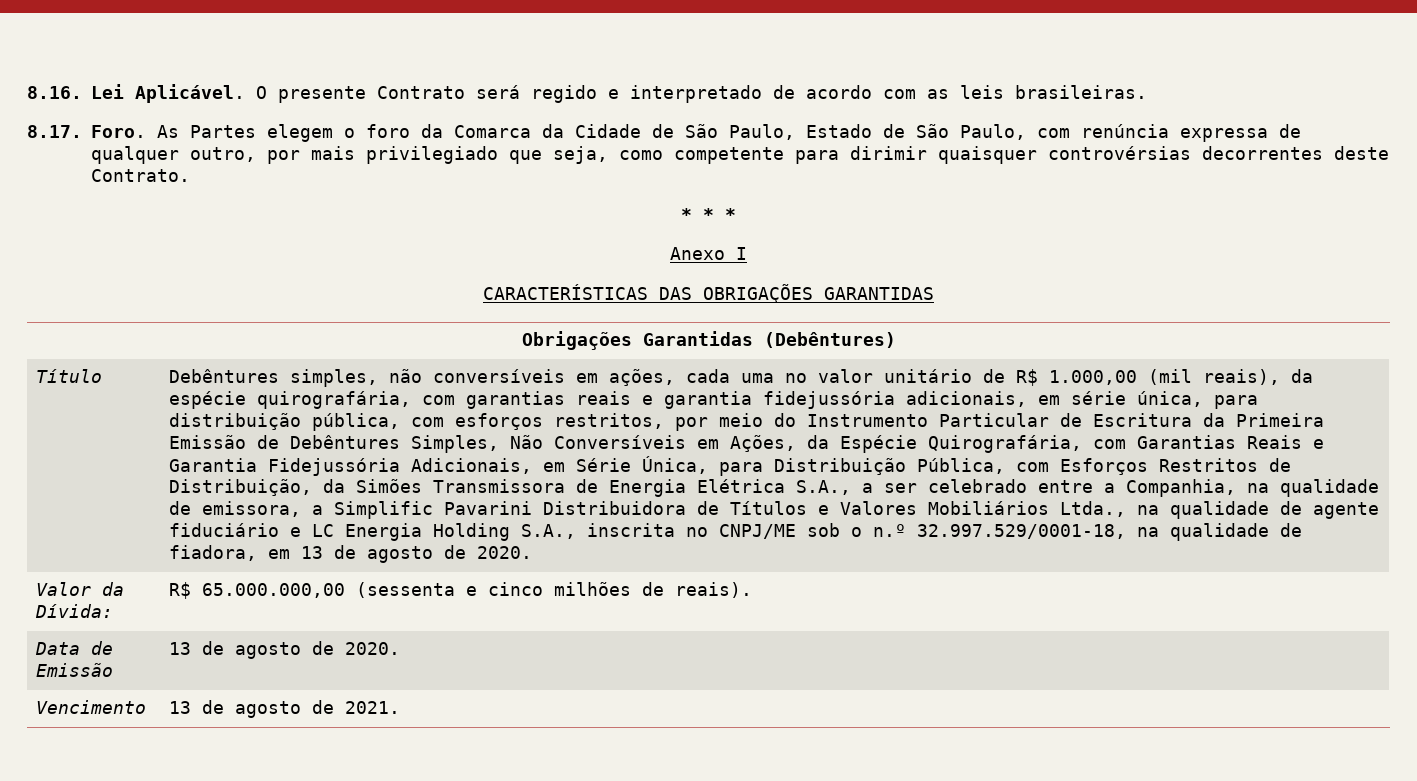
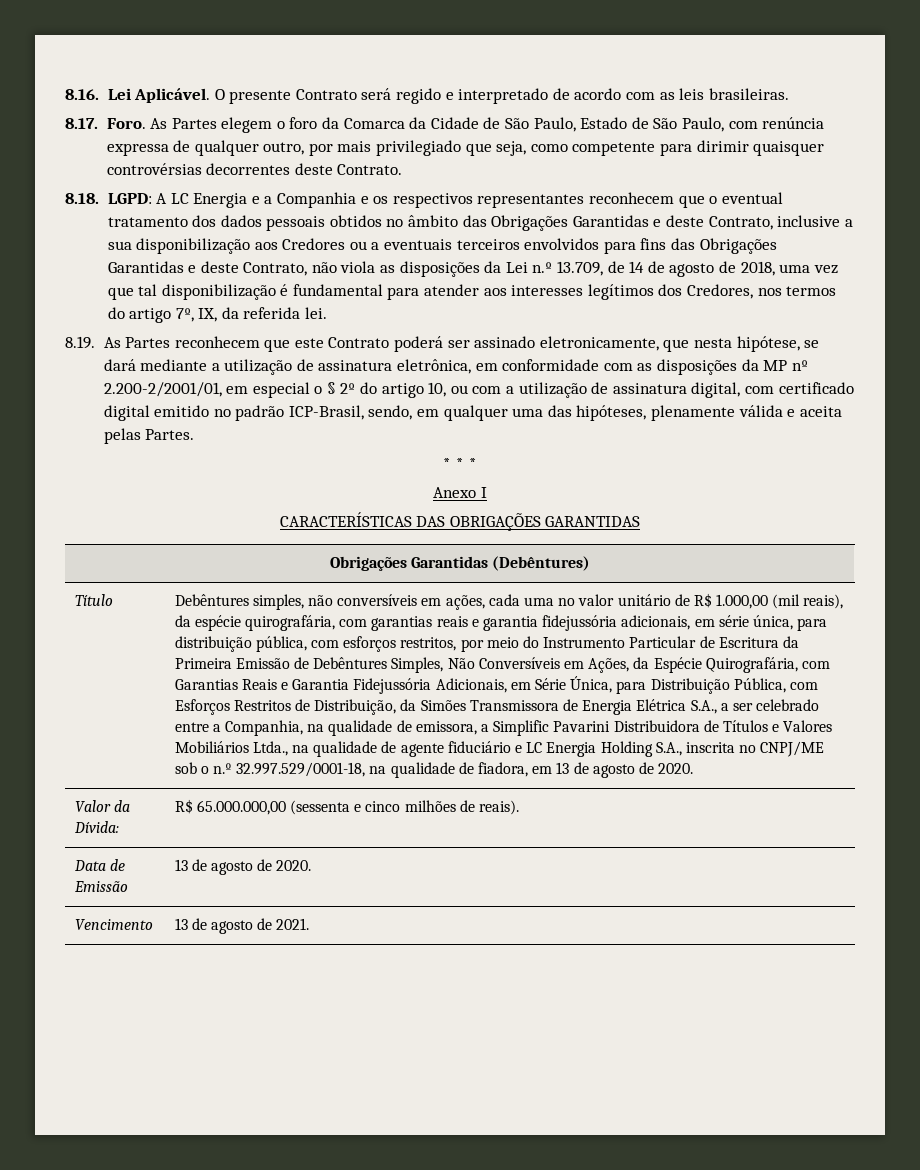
+ 8.18. LGPD: A LC Energia e a Companhia e os respectivos representantes reconhecem que o eventual tratamento dos dados pessoais obtidos no âmbito das Obrigações Garantidas e deste Contrato, inclusive a sua disponibilização aos Credores ou a eventuais terceiros envolvidos para fins das Obrigações Garantidas e deste Contrato, não viola as disposições da Lei n.º 13.709, de 14 de agosto de 2018, uma vez que tal disponibilização é fundamental para atender aos interesses legítimos dos Credores, nos termos do artigo 7º, IX, da referida lei.
+ 8.19. As Partes reconhecem que este Contrato poderá ser assinado eletronicamente, que nesta hipótese, se dará mediante a utilização de assinatura eletrônica, em conformidade com as disposições da MP nº 2.200-2/2001/01, em especial o § 2º do artigo 10, ou com a utilização de assinatura digital, com certificado digital emitido no padrão ICP-Brasil, sendo, em qualquer uma das hipóteses, plenamente válida e aceita pelas Partes.

